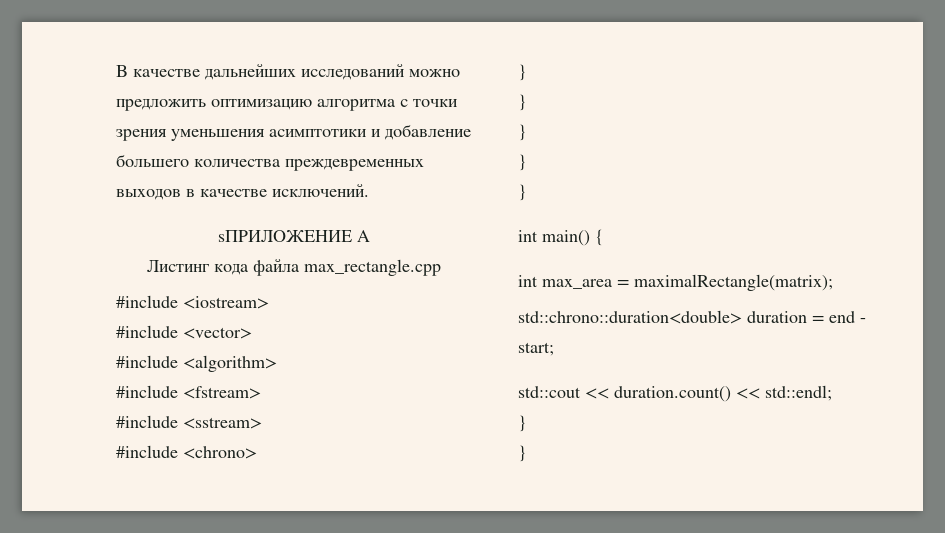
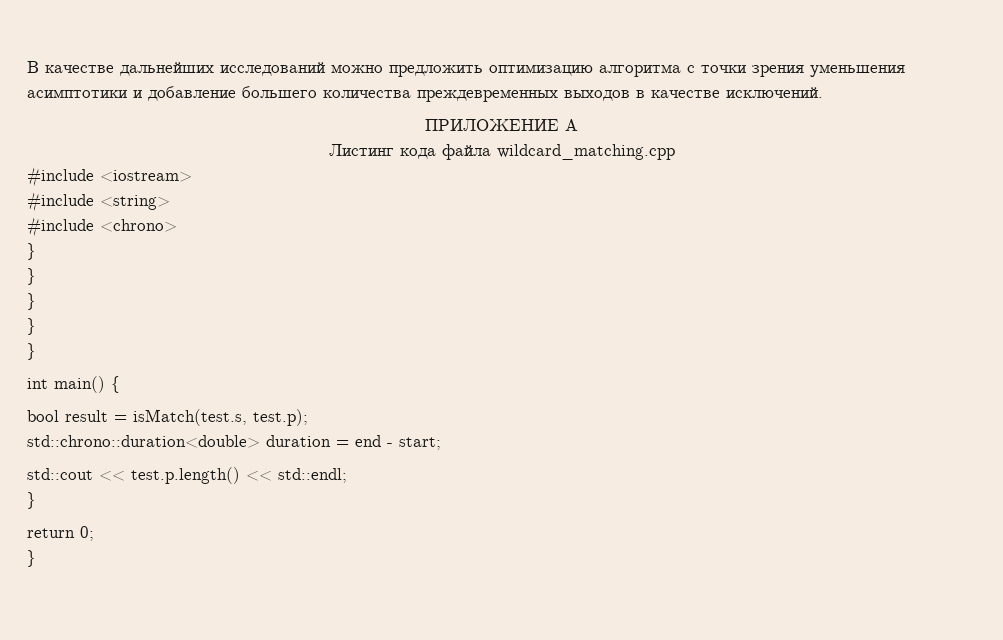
- sПРИЛОЖЕНИЕ А
+ ПРИЛОЖЕНИЕ А
- Листинг кода файла max_rectangle.cpp
+ Листинг кода файла wildcard_matching.cpp
- #include <vector>
- #include <algorithm>
- #include <fstream>
- #include <sstream>
+ #include <string>
- int max_area = maximalRectangle(matrix);
+ bool result = isMatch(test.s, test.p);
- std::cout << duration.count() << std::endl;
+ std::cout << test.p.length() << std::endl;
+ return 0;

